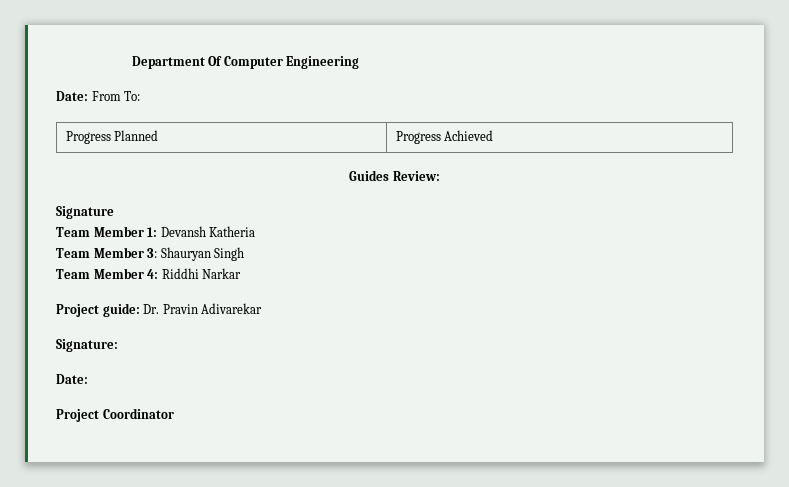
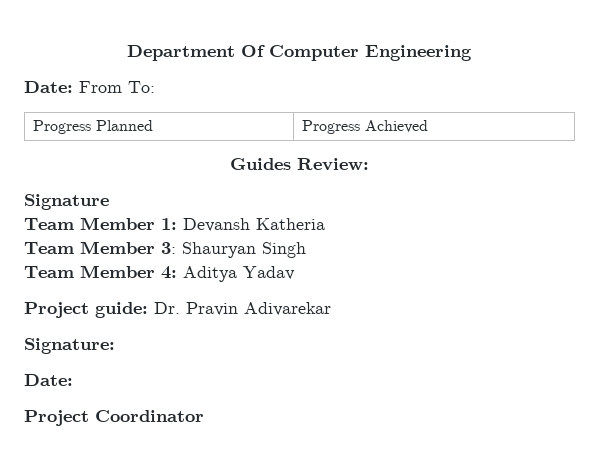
- Team Member 4: Riddhi Narkar
+ Team Member 4: Aditya Yadav

